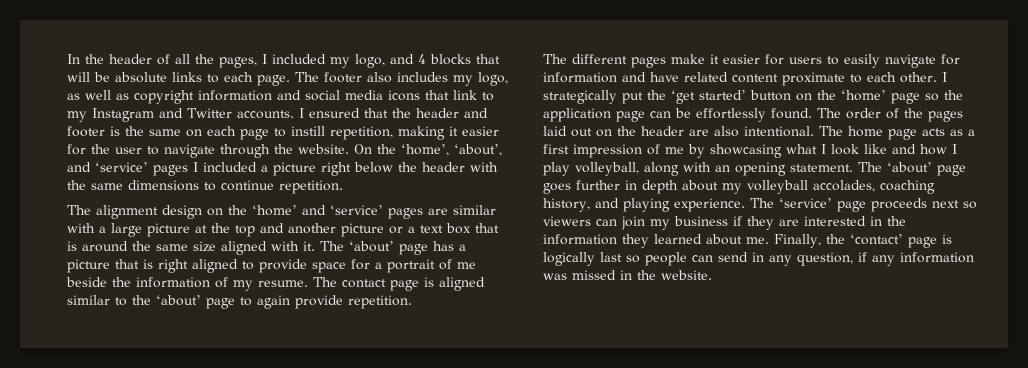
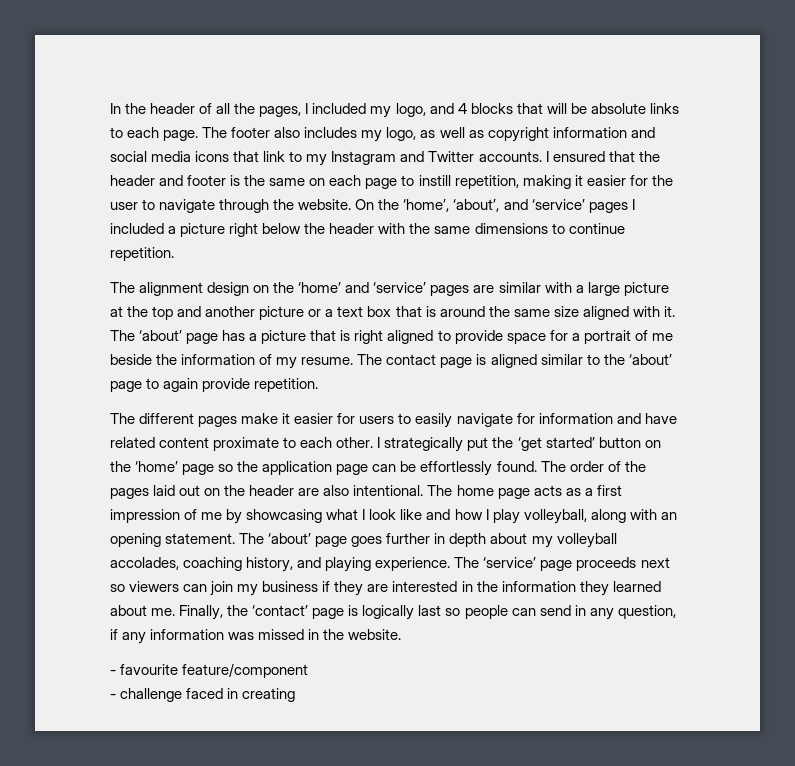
+ - favourite feature/component
+ - challenge faced in creating

